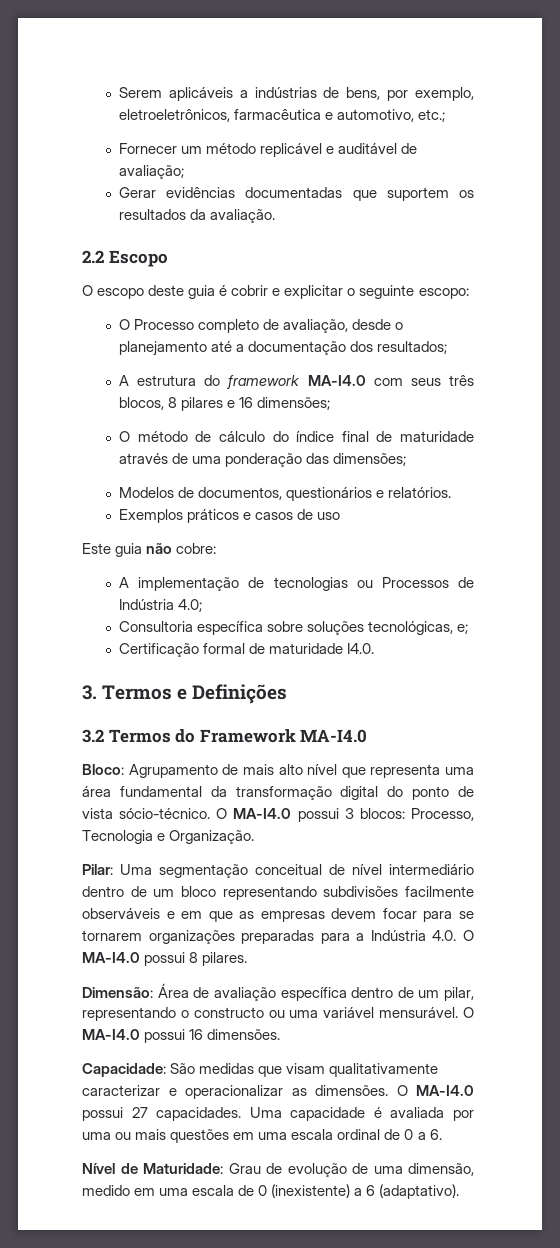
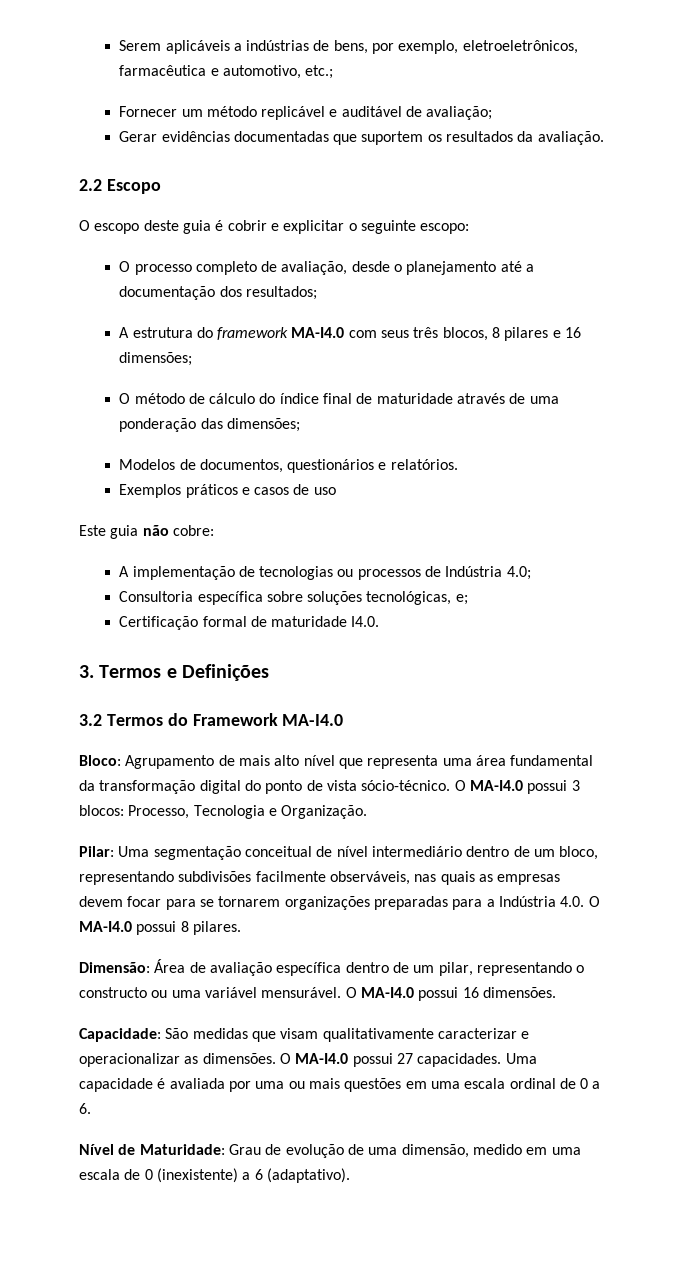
- O Processo completo de avaliação, desde o planejamento até a documentação dos resultados;
+ O processo completo de avaliação, desde o planejamento até a documentação dos resultados;
- A implementação de tecnologias ou Processos de Indústria 4.0;
+ A implementação de tecnologias ou processos de Indústria 4.0;
- Pilar: Uma segmentação conceitual de nível intermediário dentro de um bloco representando subdivisões facilmente observáveis e em que as empresas devem focar para se tornarem organizações preparadas para a Indústria 4.0. O MA-I4.0 possui 8 pilares.
+ Pilar: Uma segmentação conceitual de nível intermediário dentro de um bloco, representando subdivisões facilmente observáveis, nas quais as empresas devem focar para se tornarem organizações preparadas para a Indústria 4.0. O MA-I4.0 possui 8 pilares.

